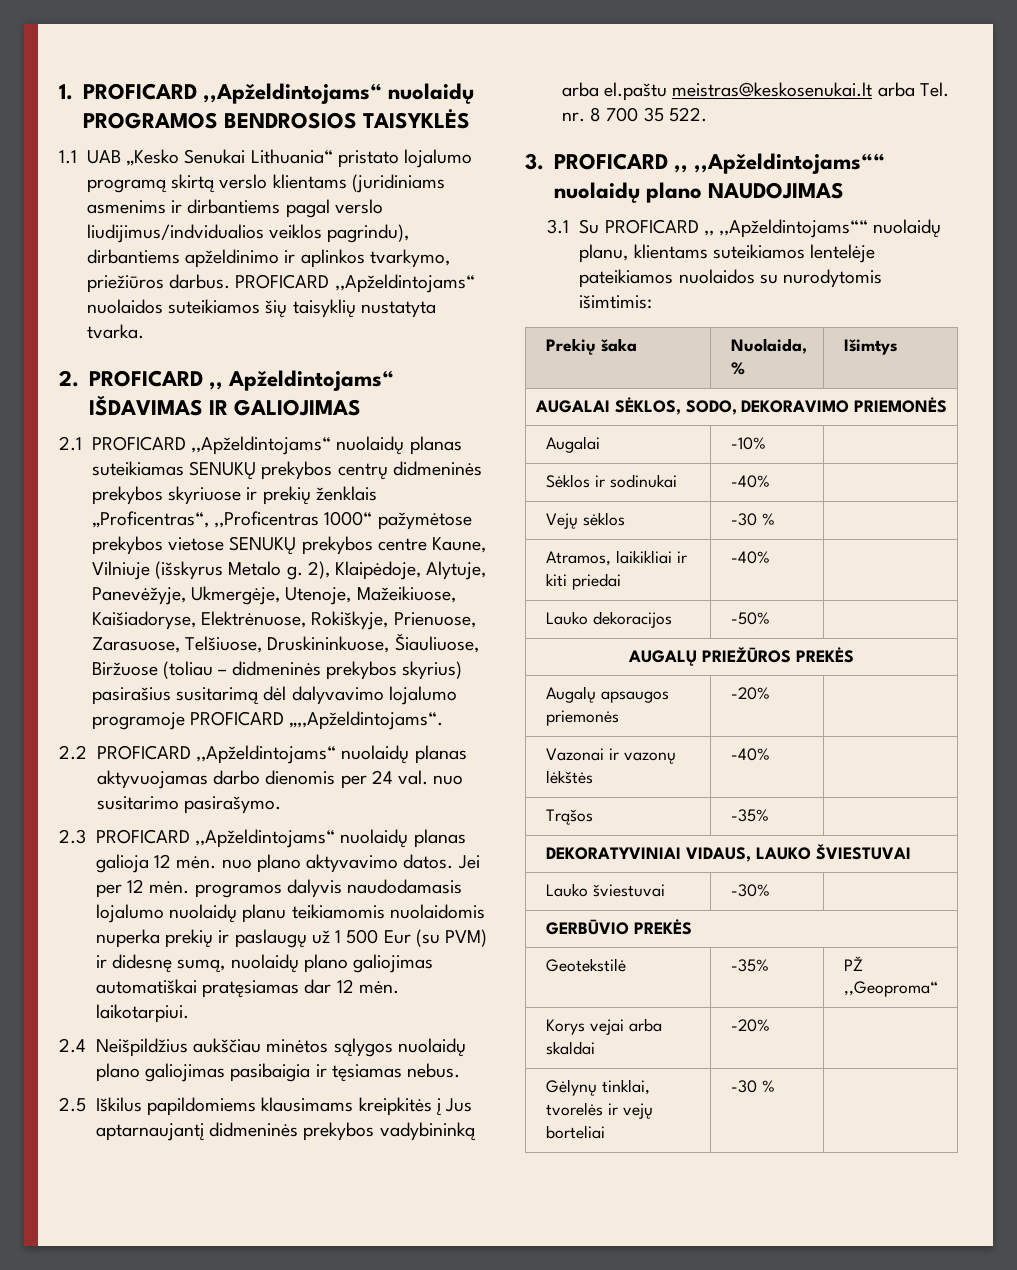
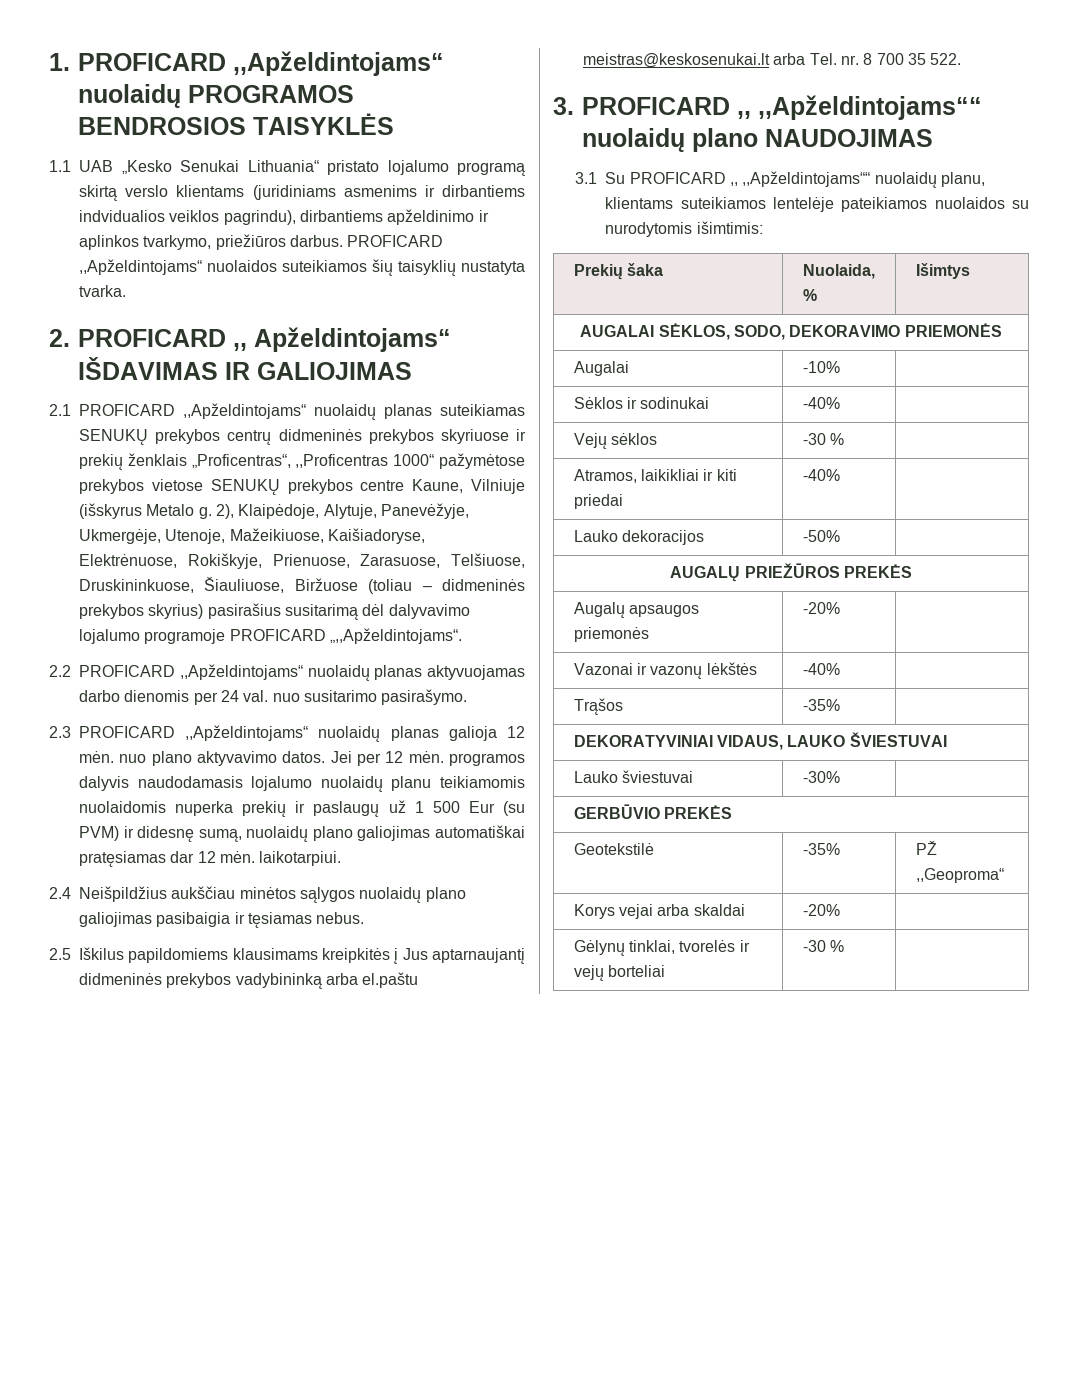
- 1.1 UAB „Kesko Senukai Lithuania“ pristato lojalumo programą skirtą verslo klientams (juridiniams asmenims ir dirbantiems pagal verslo liudijimus/indvidualios veiklos pagrindu), dirbantiems apželdinimo ir aplinkos tvarkymo, priežiūros darbus.
+ 1.1 UAB „Kesko Senukai Lithuania“ pristato lojalumo programą skirtą verslo klientams (juridiniams asmenims ir dirbantiems indvidualios veiklos pagrindu), dirbantiems apželdinimo ir aplinkos tvarkymo, priežiūros darbus.

